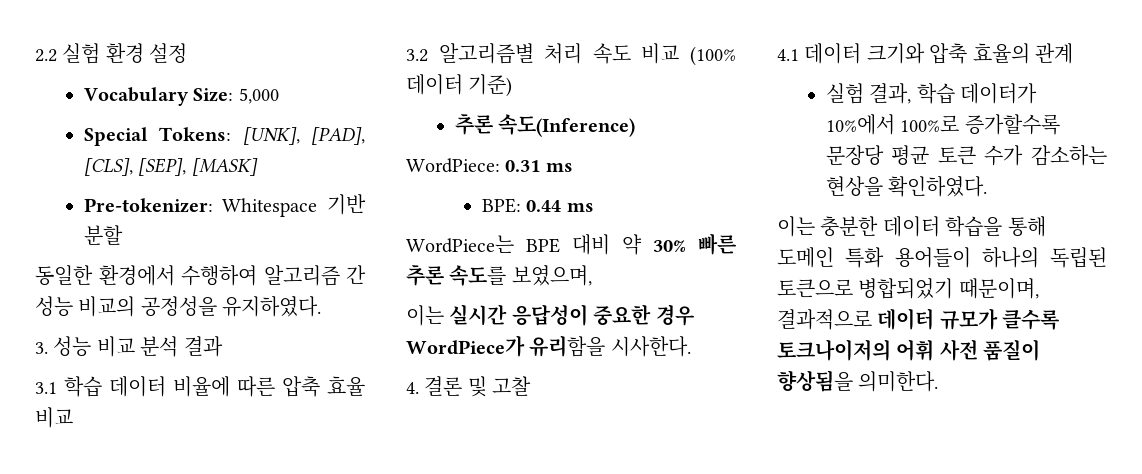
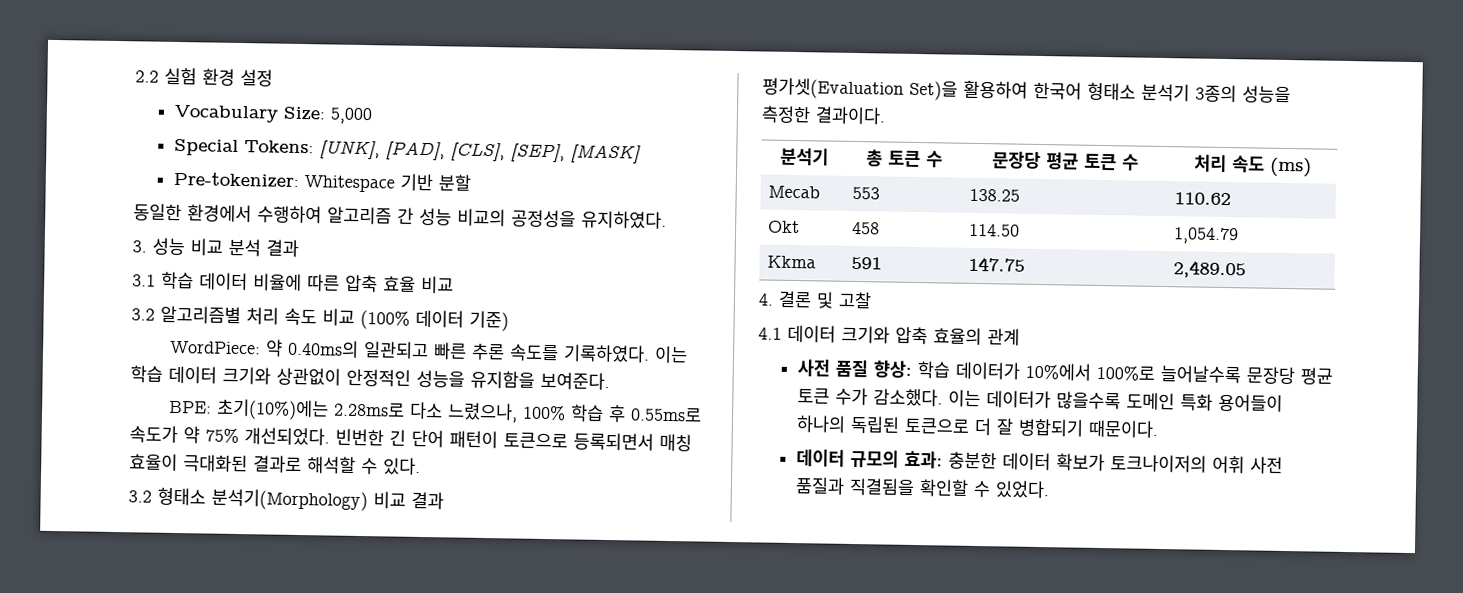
- 추론 속도(Inference)
- WordPiece: 0.31 ms
- BPE: 0.44 ms
- WordPiece는 BPE 대비 약 30% 빠른 추론 속도를 보였으며,
- 이는 실시간 응답성이 중요한 경우 WordPiece가 유리함을 시사한다.
+ WordPiece: 약 0.40ms의 일관되고 빠른 추론 속도를 기록하였다. 이는 학습 데이터 크기와 상관없이 안정적인 성능을 유지함을 보여준다.
+ BPE: 초기(10%)에는 2.28ms로 다소 느렸으나, 100% 학습 후 0.55ms로 속도가 약 75% 개선되었다. 빈번한 긴 단어 패턴이 토큰으로 등록되면서 매칭 효율이 극대화된 결과로 해석할 수 있다.
+ 3.2 형태소 분석기(Morphology) 비교 결과
+ 평가셋(Evaluation Set)을 활용하여 한국어 형태소 분석기 3종의 성능을 측정한 결과이다.
+ 분석기 | 총 토큰 수 | 문장당 평균 토큰 수 | 처리 속도 (ms)
+ Mecab | 553 | 138.25 | 110.62
+ Okt | 458 | 114.50 | 1,054.79
+ Kkma | 591 | 147.75 | 2,489.05
- 실험 결과, 학습 데이터가 10%에서 100%로 증가할수록 문장당 평균 토큰 수가 감소하는 현상을 확인하였다.
- 이는 충분한 데이터 학습을 통해 도메인 특화 용어들이 하나의 독립된 토큰으로 병합되었기 때문이며, 결과적으로 데이터 규모가 클수록 토크나이저의 어휘 사전 품질이 향상됨을 의미한다.
+ 사전 품질 향상: 학습 데이터가 10%에서 100%로 늘어날수록 문장당 평균 토큰 수가 감소했다. 이는 데이터가 많을수록 도메인 특화 용어들이 하나의 독립된 토큰으로 더 잘 병합되기 때문이다.
+ 데이터 규모의 효과: 충분한 데이터 확보가 토크나이저의 어휘 사전 품질과 직결됨을 확인할 수 있었다.

